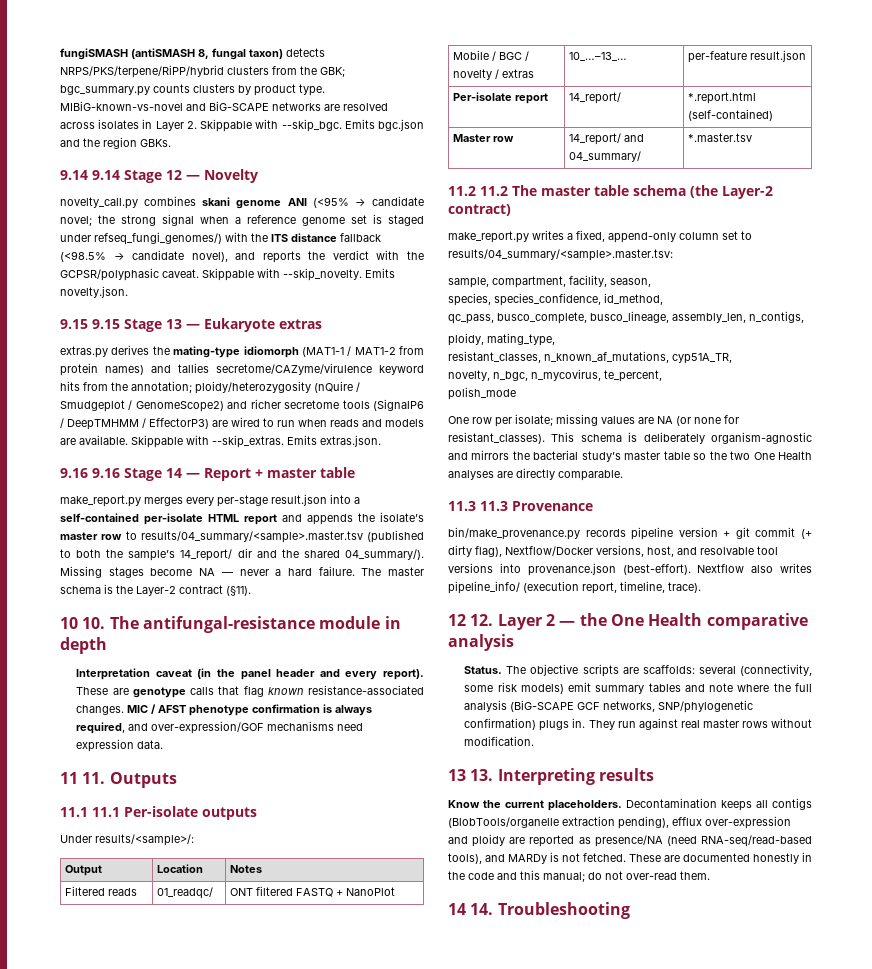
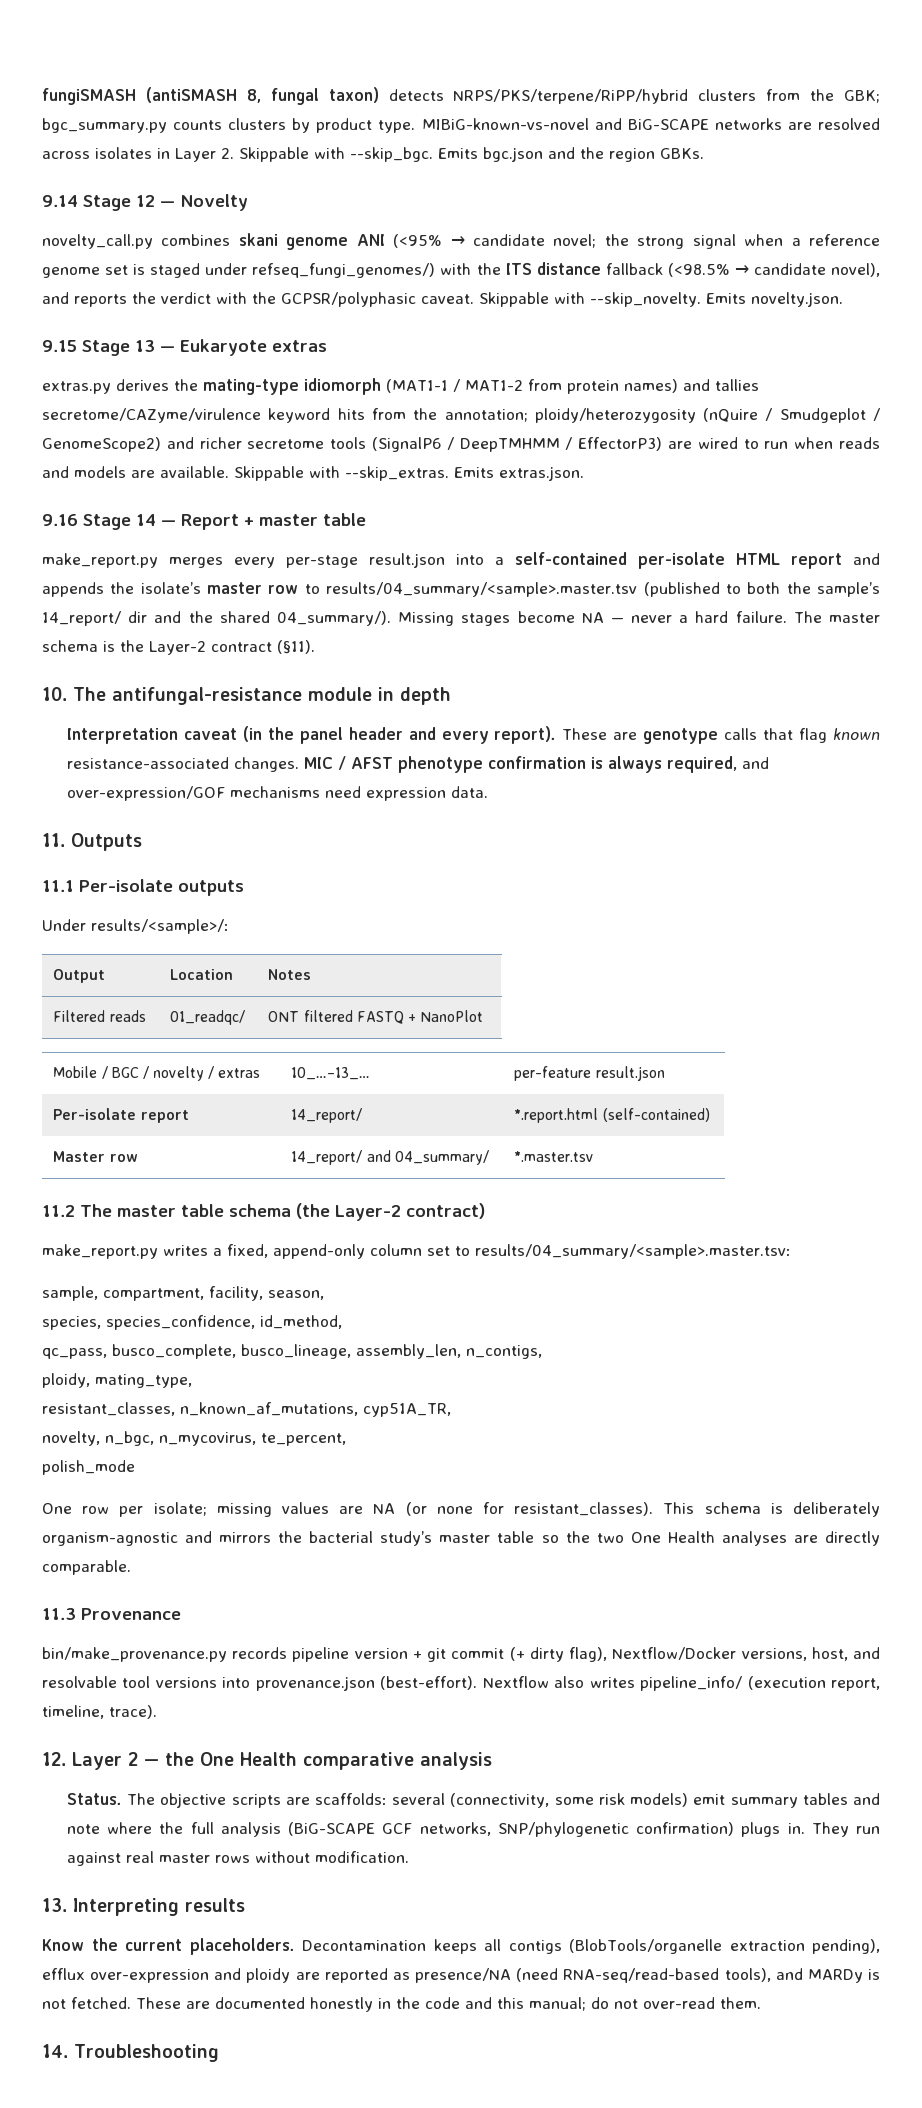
- 9.14 9.14 Stage 12 — Novelty
+ 9.14 Stage 12 — Novelty
- 9.15 9.15 Stage 13 — Eukaryote extras
+ 9.15 Stage 13 — Eukaryote extras
- 9.16 9.16 Stage 14 — Report + master table
+ 9.16 Stage 14 — Report + master table
- 10 10. The antifungal-resistance module in depth
+ 10. The antifungal-resistance module in depth
- 11 11. Outputs
+ 11. Outputs
- 11.1 11.1 Per-isolate outputs
+ 11.1 Per-isolate outputs
- 11.2 11.2 The master table schema (the Layer-2 contract)
+ 11.2 The master table schema (the Layer-2 contract)
- 11.3 11.3 Provenance
+ 11.3 Provenance
- 12 12. Layer 2 — the One Health comparative analysis
+ 12. Layer 2 — the One Health comparative analysis
- 13 13. Interpreting results
+ 13. Interpreting results
- 14 14. Troubleshooting
+ 14. Troubleshooting

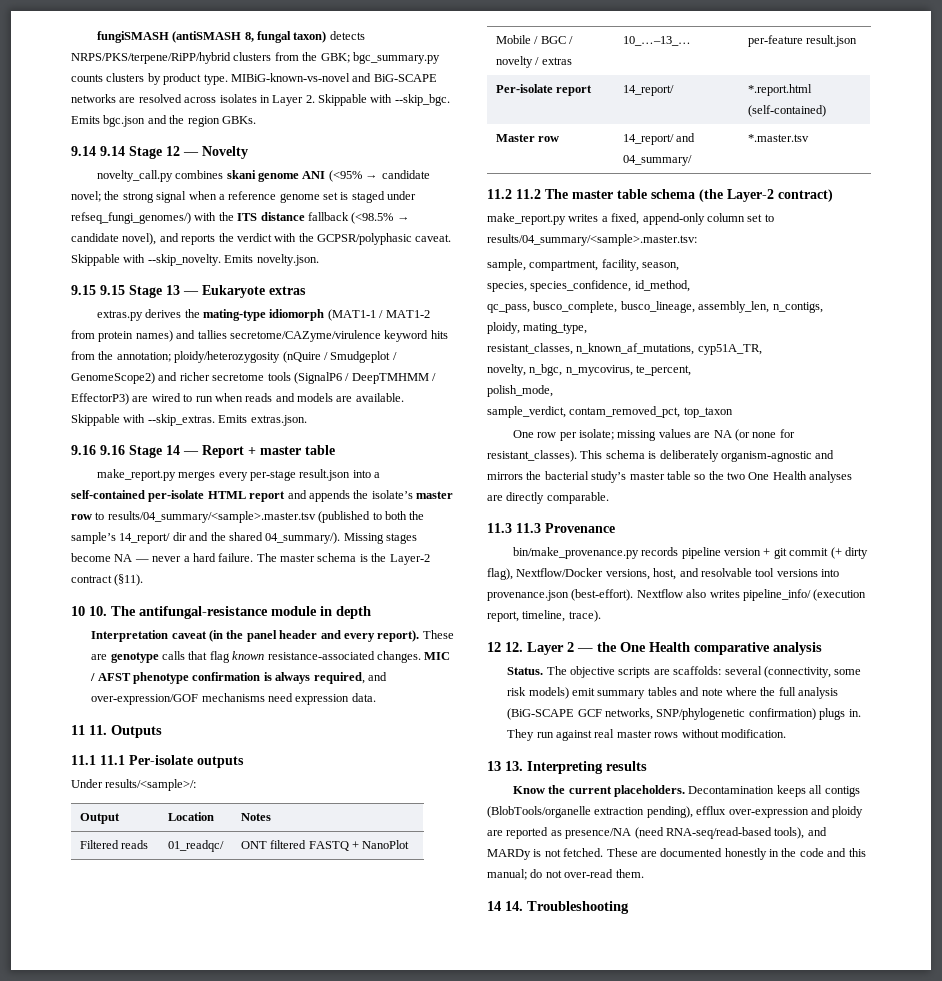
- 9.14 Stage 12 — Novelty
+ 9.14 9.14 Stage 12 — Novelty
- 9.15 Stage 13 — Eukaryote extras
+ 9.15 9.15 Stage 13 — Eukaryote extras
- 9.16 Stage 14 — Report + master table
+ 9.16 9.16 Stage 14 — Report + master table
- 10. The antifungal-resistance module in depth
+ 10 10. The antifungal-resistance module in depth
- 11. Outputs
+ 11 11. Outputs
- 11.1 Per-isolate outputs
+ 11.1 11.1 Per-isolate outputs
- 11.2 The master table schema (the Layer-2 contract)
+ 11.2 11.2 The master table schema (the Layer-2 contract)
- polish_mode
+ polish_mode,
+ sample_verdict, contam_removed_pct, top_taxon
- 11.3 Provenance
+ 11.3 11.3 Provenance
- 12. Layer 2 — the One Health comparative analysis
+ 12 12. Layer 2 — the One Health comparative analysis
- 13. Interpreting results
+ 13 13. Interpreting results
- 14. Troubleshooting
+ 14 14. Troubleshooting

